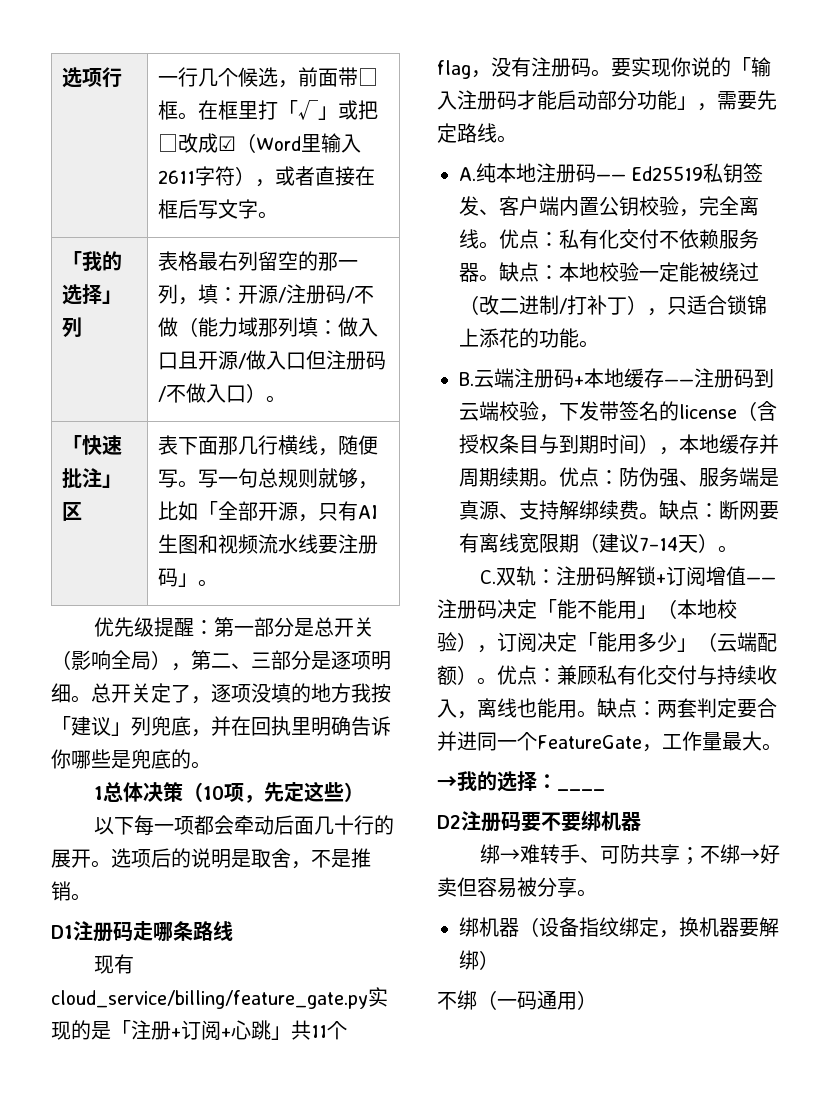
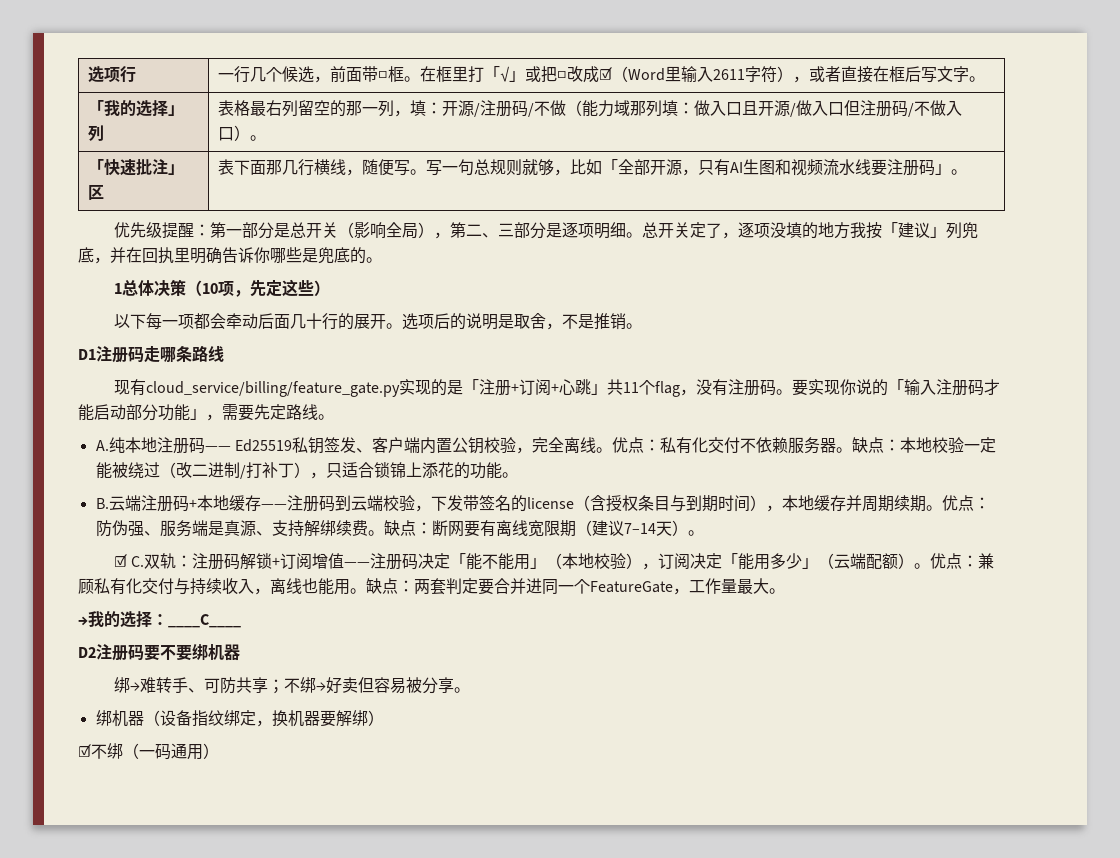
- C.双轨：注册码解锁+订阅增值——注册码决定「能不能用」（本地校验），订阅决定「能用多少」（云端配额）。
+ ☑ C.双轨：注册码解锁+订阅增值——注册码决定「能不能用」（本地校验），订阅决定「能用多少」（云端配额）。
- →我的选择：____
+ →我的选择：____C____
- 不绑（一码通用）
+ ☑不绑（一码通用）

